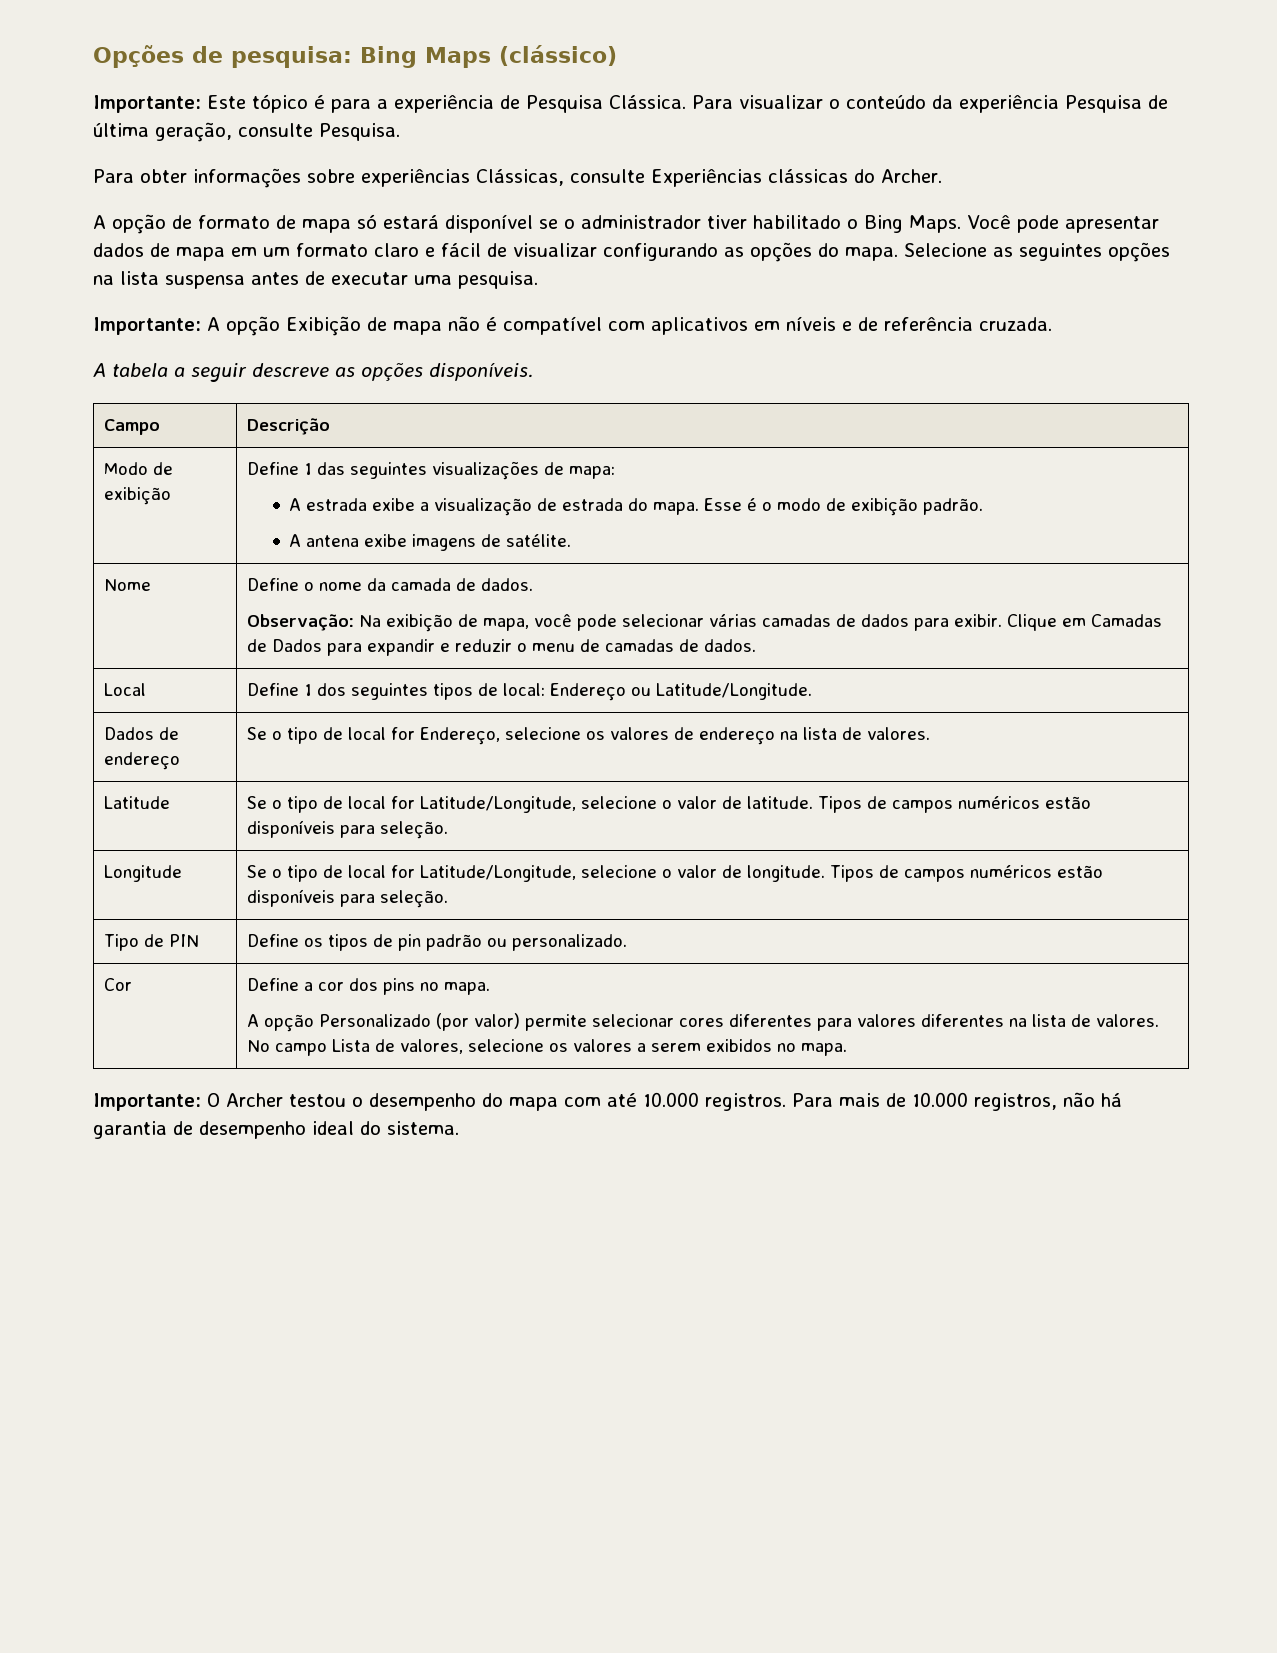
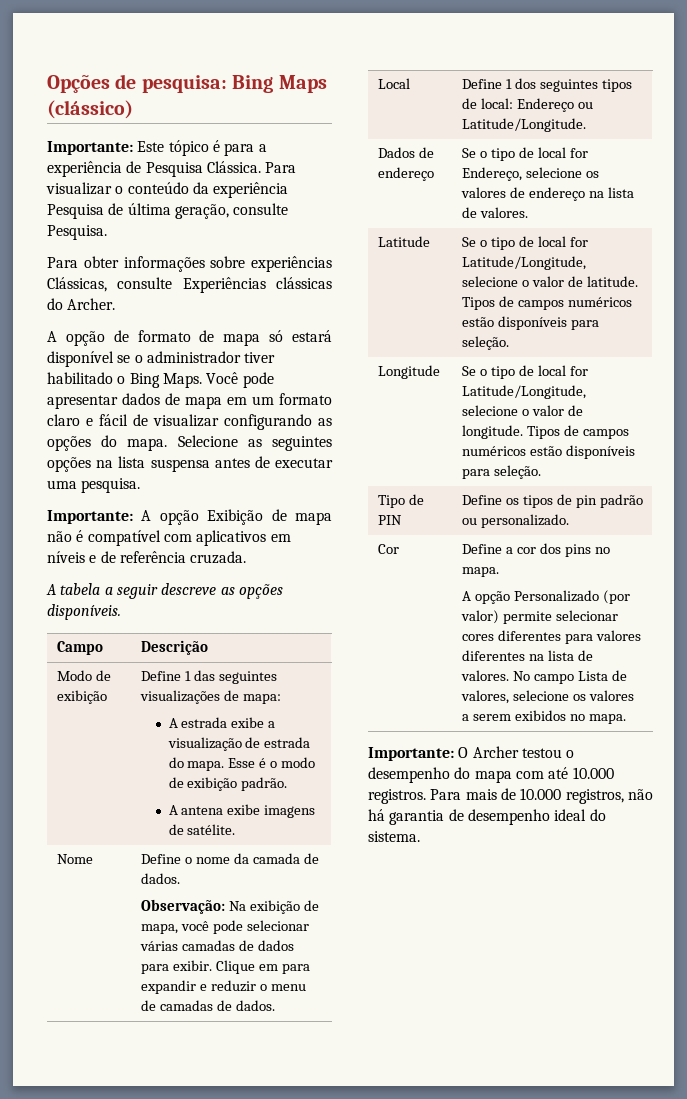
  Nome | Define o nome da camada de dados.
- Observação: Na exibição de mapa, você pode selecionar várias camadas de dados para exibir. Clique em Camadas de Dados para expandir e reduzir o menu de camadas de dados.
+ Observação: Na exibição de mapa, você pode selecionar várias camadas de dados para exibir. Clique em para expandir e reduzir o menu de camadas de dados.

